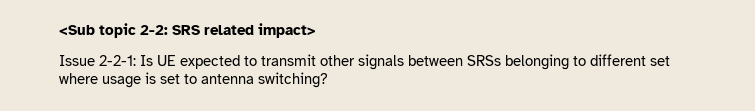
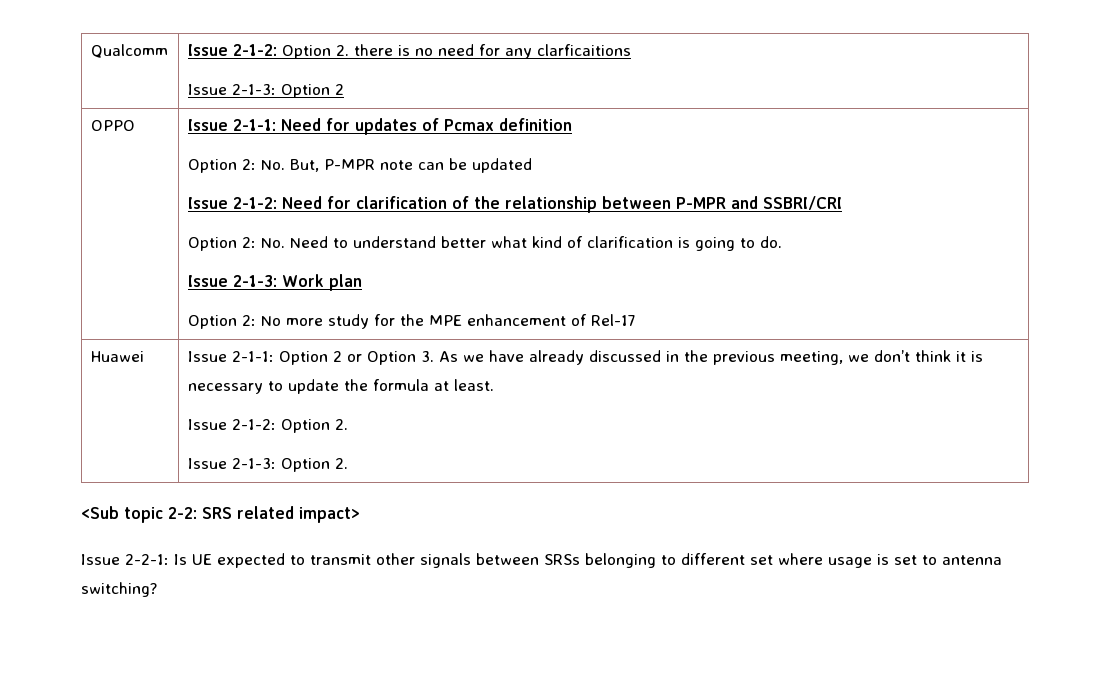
+ Qualcomm | Issue 2-1-2: Option 2. there is no need for any clarficaitions
+ Issue 2-1-3: Option 2
+ OPPO | Issue 2-1-1: Need for updates of Pcmax definition
+ Option 2: No. But, P-MPR note can be updated
+ Issue 2-1-2: Need for clarification of the relationship between P-MPR and SSBRI/CRI
+ Option 2: No. Need to understand better what kind of clarification is going to do.
+ Issue 2-1-3: Work plan
+ Option 2: No more study for the MPE enhancement of Rel-17
+ Huawei | Issue 2-1-1: Option 2 or Option 3. As we have already discussed in the previous meeting, we don’t think it is necessary to update the formula at least.
+ Issue 2-1-2: Option 2.
+ Issue 2-1-3: Option 2.

